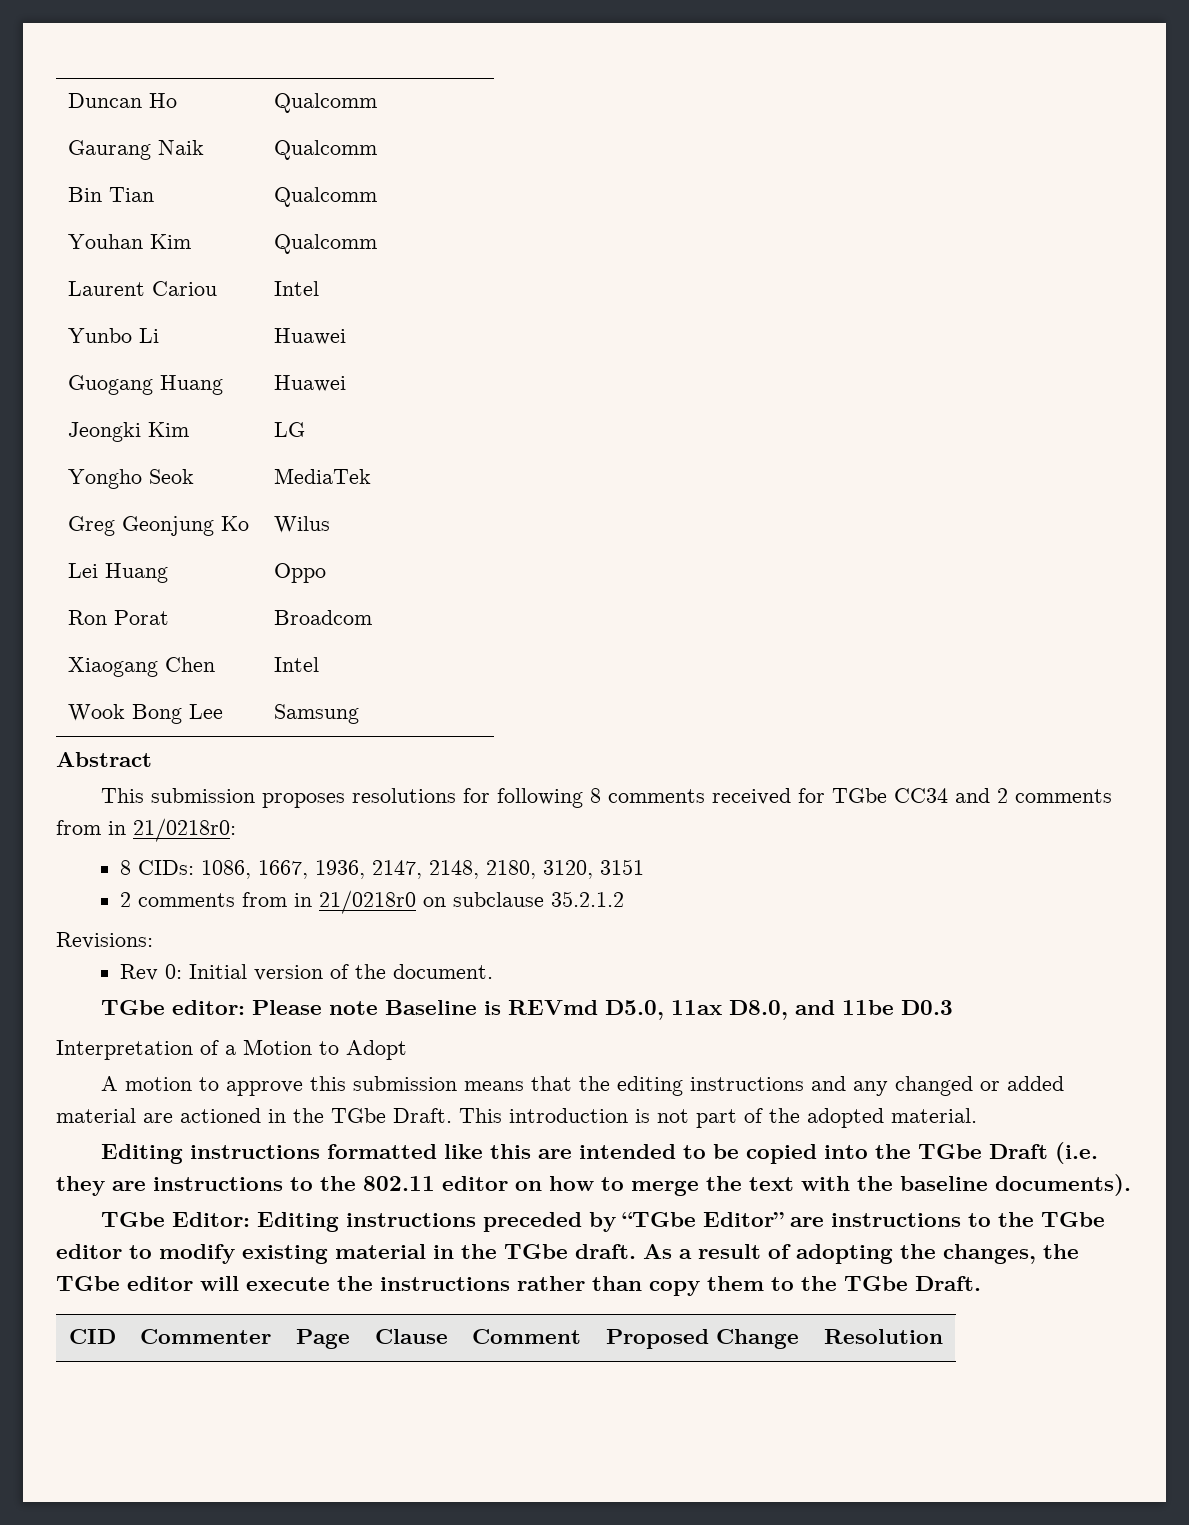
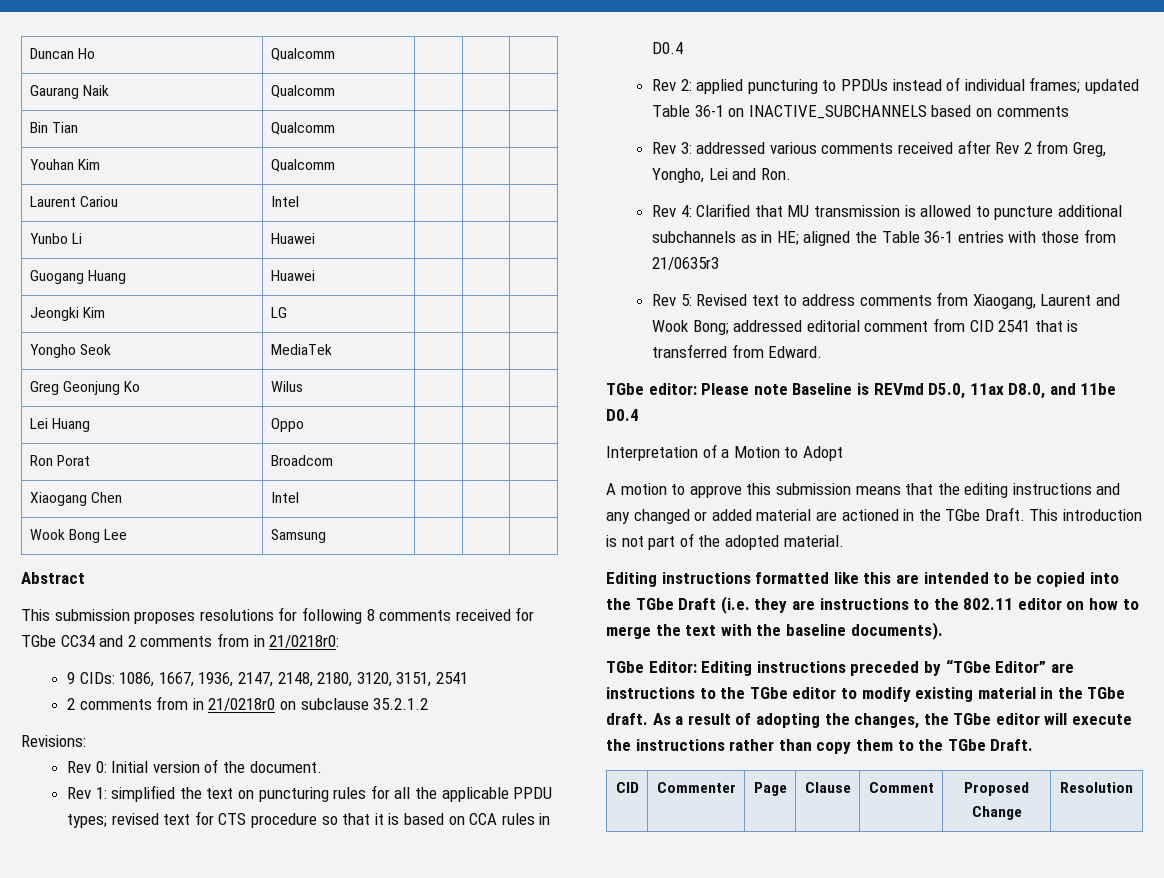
- 8 CIDs: 1086, 1667, 1936, 2147, 2148, 2180, 3120, 3151
+ 9 CIDs: 1086, 1667, 1936, 2147, 2148, 2180, 3120, 3151, 2541
+ Rev 1: simplified the text on puncturing rules for all the applicable PPDU types; revised text for CTS procedure so that it is based on CCA rules in D0.4
+ Rev 2: applied puncturing to PPDUs instead of individual frames; updated Table 36-1 on INACTIVE_SUBCHANNELS based on comments
+ Rev 3: addressed various comments received after Rev 2 from Greg, Yongho, Lei and Ron.
+ Rev 4: Clarified that MU transmission is allowed to puncture additional subchannels as in HE; aligned the Table 36-1 entries with those from 21/0635r3
+ Rev 5: Revised text to address comments from Xiaogang, Laurent and Wook Bong; addressed editorial comment from CID 2541 that is transferred from Edward.
- TGbe editor: Please note Baseline is REVmd D5.0, 11ax D8.0, and 11be D0.3
+ TGbe editor: Please note Baseline is REVmd D5.0, 11ax D8.0, and 11be D0.4

